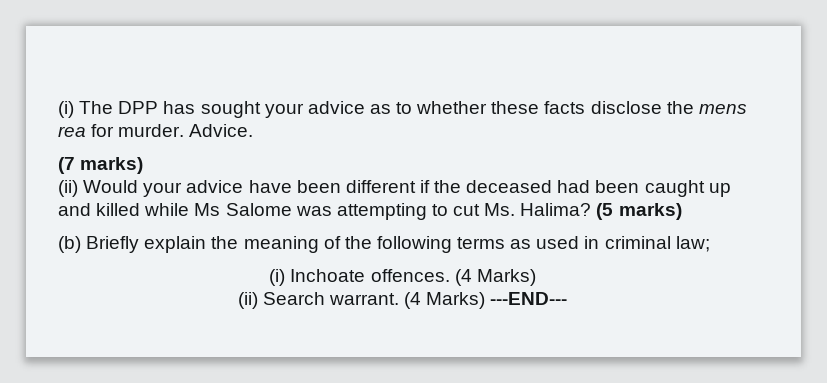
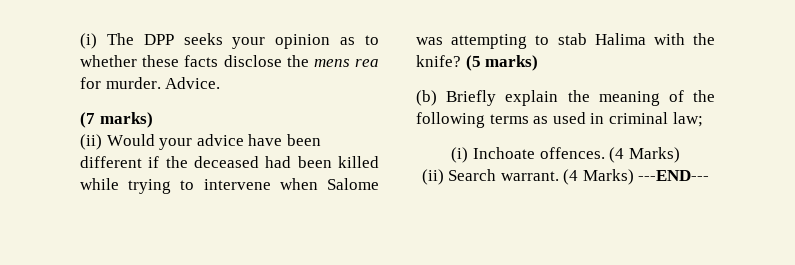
- (i) The DPP has sought your advice as to whether these facts disclose the mens rea for murder.
+ (i) The DPP seeks your opinion as to whether these facts disclose the mens rea for murder.
- (ii) Would your advice have been different if the deceased had been caught up and killed while Ms Salome was attempting to cut Ms. Halima?
+ (ii) Would your advice have been different if the deceased had been killed while trying to intervene when Salome was attempting to stab Halima with the knife?

